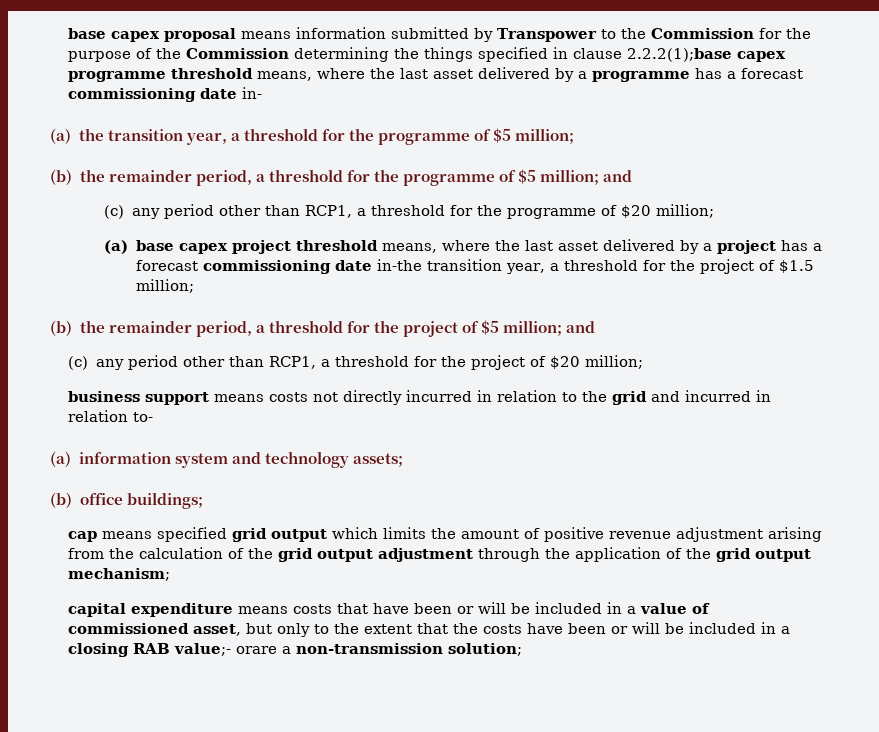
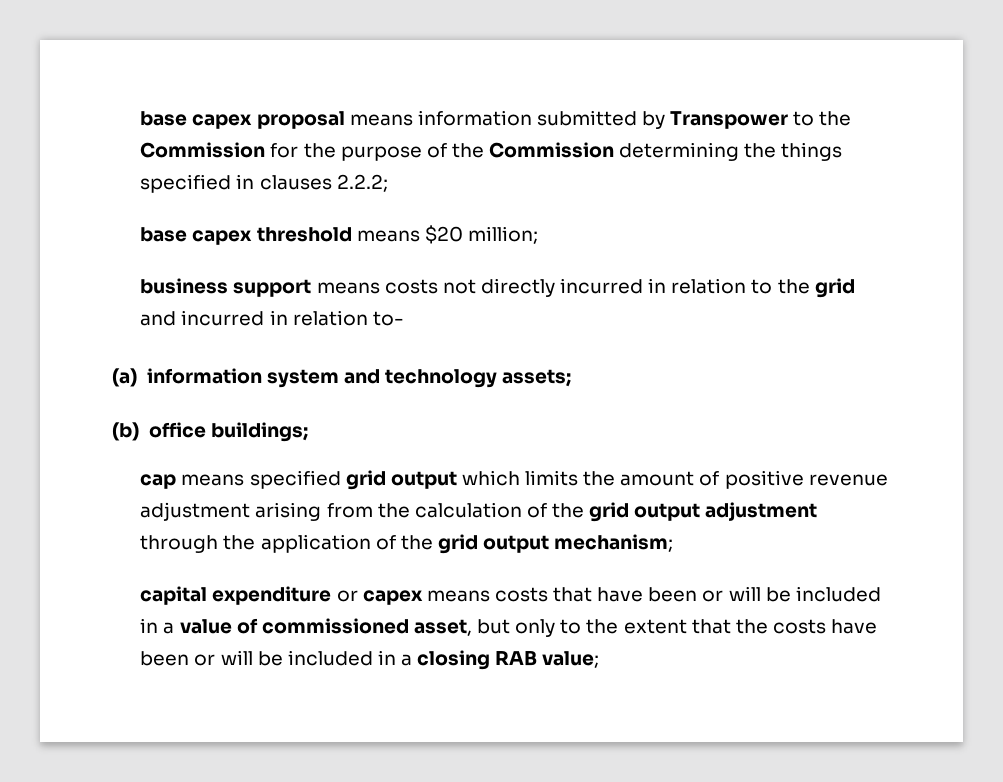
- base capex proposal means information submitted by Transpower to the Commission for the purpose of the Commission determining the things specified in clause 2.2.2(1);base capex programme threshold means, where the last asset delivered by a programme has a forecast commissioning date in-
- (a) the transition year, a threshold for the programme of $5 million;
- (b) the remainder period, a threshold for the programme of $5 million; and
- (c) any period other than RCP1, a threshold for the programme of $20 million;
- (a) base capex project threshold means, where the last asset delivered by a project has a forecast commissioning date in-the transition year, a threshold for the project of $1.5 million;
- (b) the remainder period, a threshold for the project of $5 million; and
- (c) any period other than RCP1, a threshold for the project of $20 million;
+ base capex proposal means information submitted by Transpower to the Commission for the purpose of the Commission determining the things specified in clauses 2.2.2;
+ base capex threshold means $20 million;
- capital expenditure means costs that have been or will be included in a value of commissioned asset, but only to the extent that the costs have been or will be included in a closing RAB value;- orare a non-transmission solution;
+ capital expenditure or capex means costs that have been or will be included in a value of commissioned asset, but only to the extent that the costs have been or will be included in a closing RAB value;

